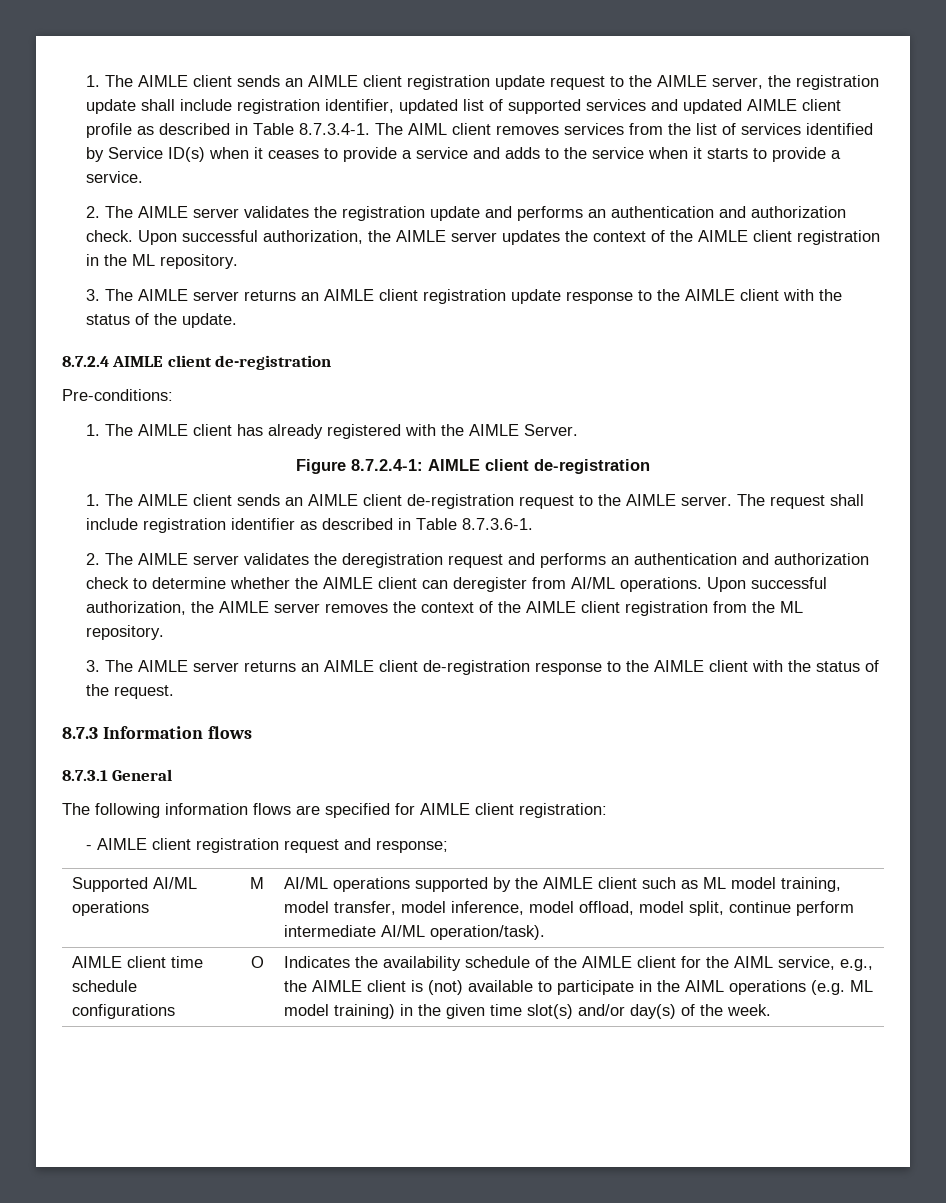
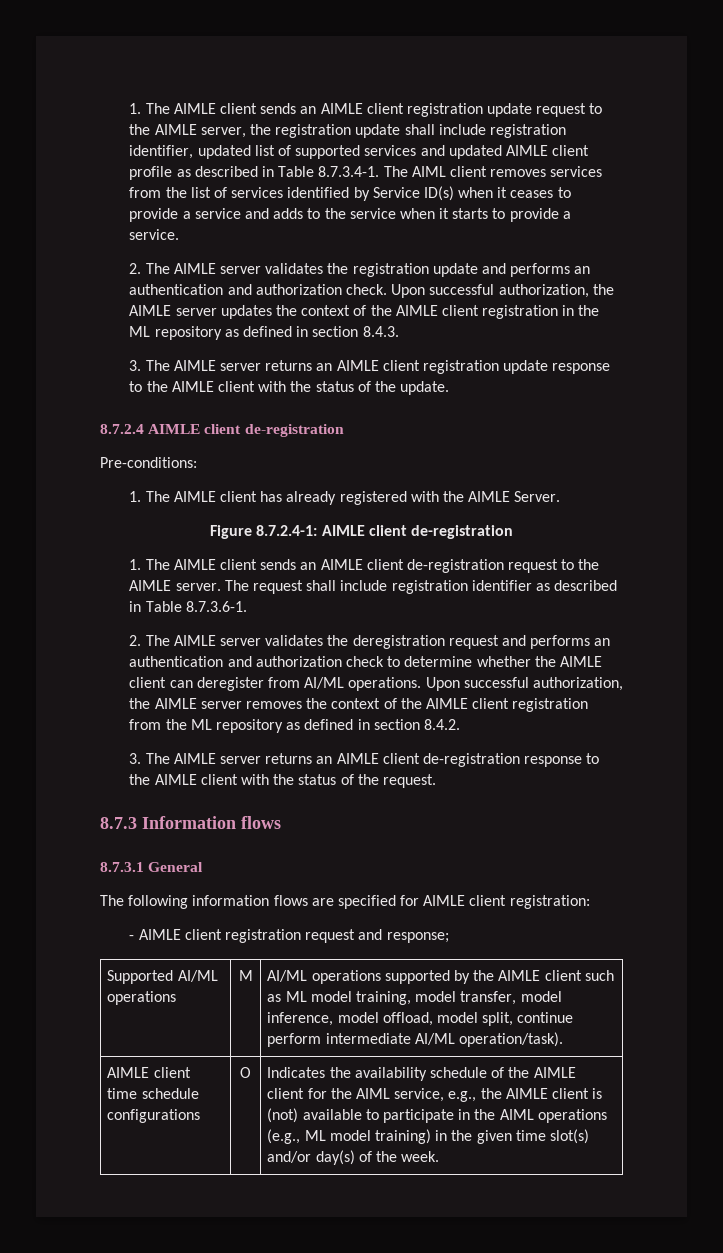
- Upon successful authorization, the AIMLE server updates the context of the AIMLE client registration in the ML repository.
+ Upon successful authorization, the AIMLE server updates the context of the AIMLE client registration in the ML repository as defined in section 8.4.3.
- Upon successful authorization, the AIMLE server removes the context of the AIMLE client registration from the ML repository.
+ Upon successful authorization, the AIMLE server removes the context of the AIMLE client registration from the ML repository as defined in section 8.4.2.
- Indicates the availability schedule of the AIMLE client for the AIML service, e.g., the AIMLE client is (not) available to participate in the AIML operations (e.g. ML model training) in the given time slot(s) and/or day(s) of the week.
+ Indicates the availability schedule of the AIMLE client for the AIML service, e.g., the AIMLE client is (not) available to participate in the AIML operations (e.g., ML model training) in the given time slot(s) and/or day(s) of the week.

